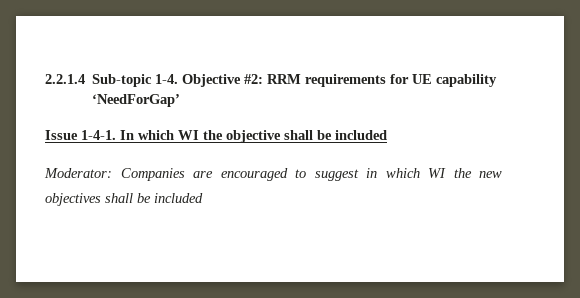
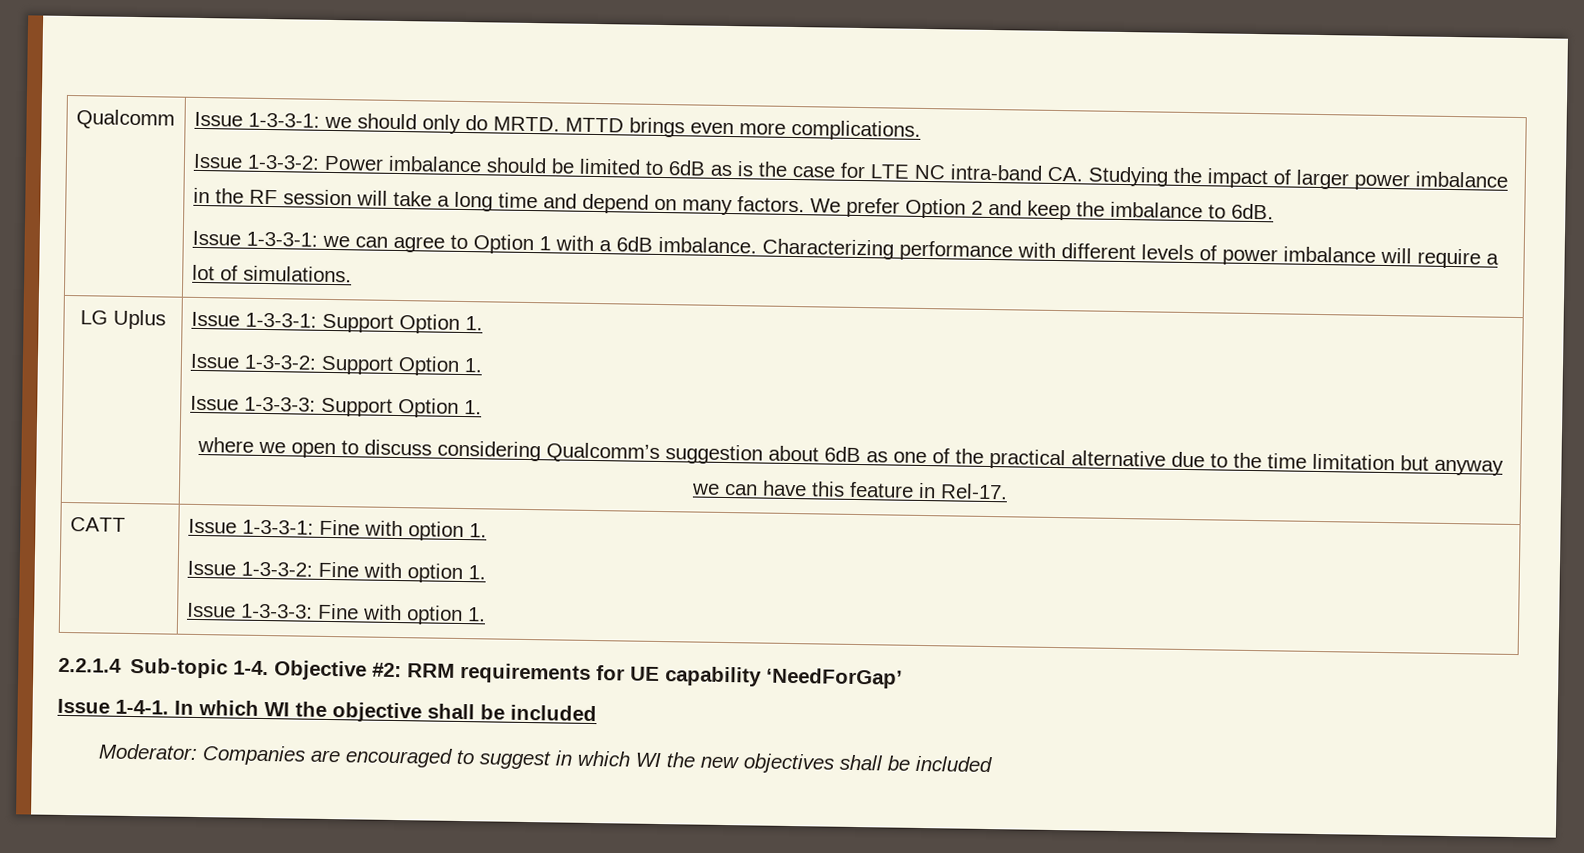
+ Qualcomm | Issue 1-3-3-1: we should only do MRTD. MTTD brings even more complications.
+ Issue 1-3-3-2: Power imbalance should be limited to 6dB as is the case for LTE NC intra-band CA. Studying the impact of larger power imbalance in the RF session will take a long time and depend on many factors. We prefer Option 2 and keep the imbalance to 6dB.
+ Issue 1-3-3-1: we can agree to Option 1 with a 6dB imbalance. Characterizing performance with different levels of power imbalance will require a lot of simulations.
+ LG Uplus | Issue 1-3-3-1: Support Option 1.
+ Issue 1-3-3-2: Support Option 1.
+ Issue 1-3-3-3: Support Option 1.
+ where we open to discuss considering Qualcomm’s suggestion about 6dB as one of the practical alternative due to the time limitation but anyway we can have this feature in Rel-17.
+ CATT | Issue 1-3-3-1: Fine with option 1.
+ Issue 1-3-3-2: Fine with option 1.
+ Issue 1-3-3-3: Fine with option 1.

